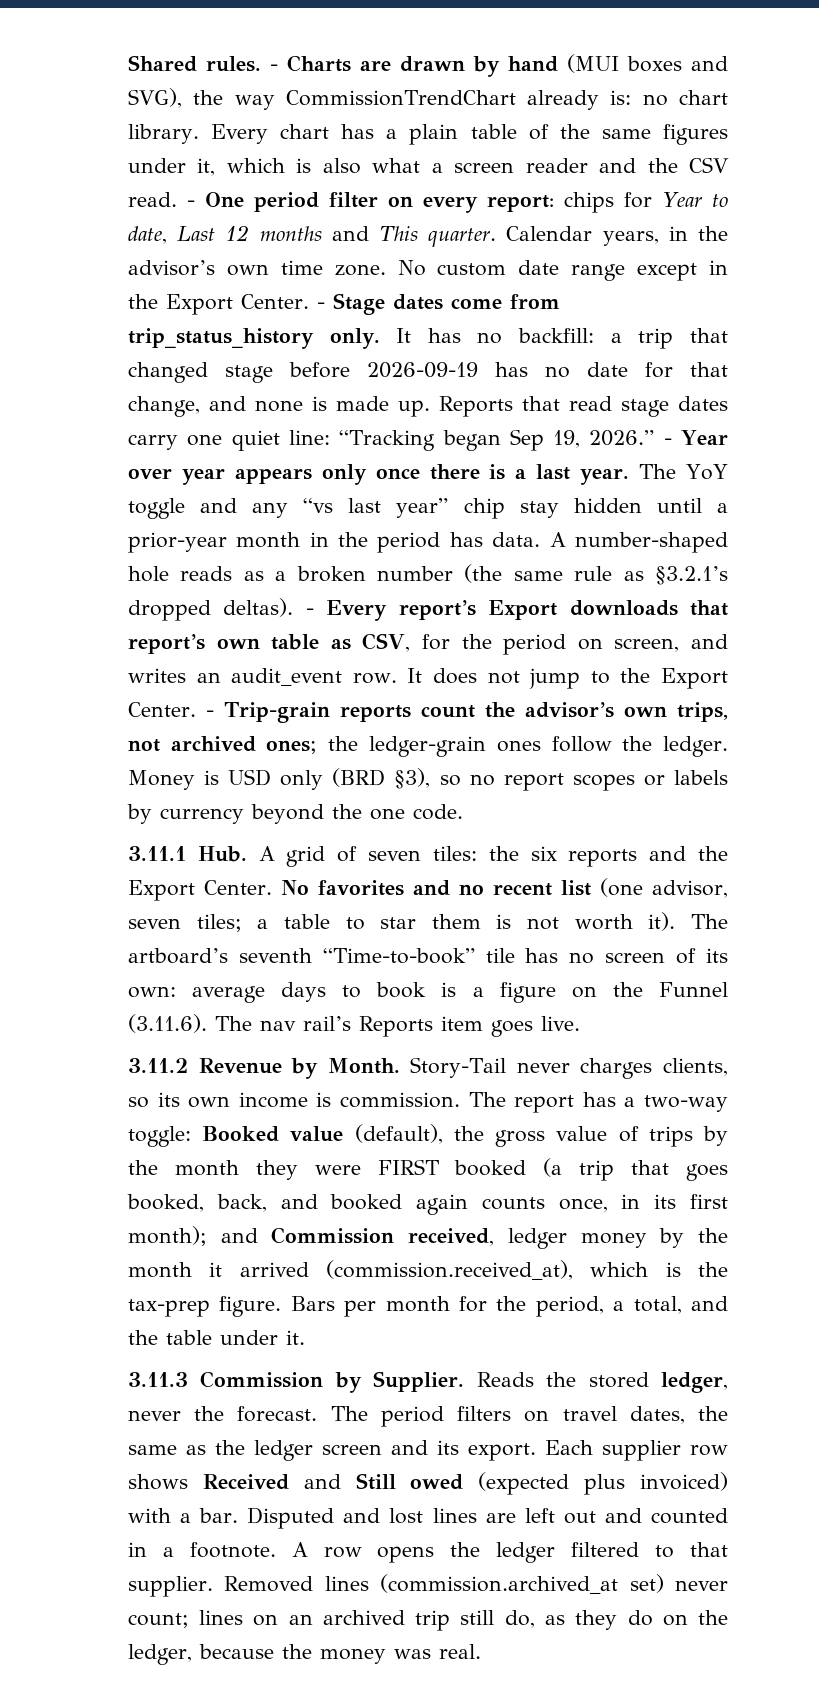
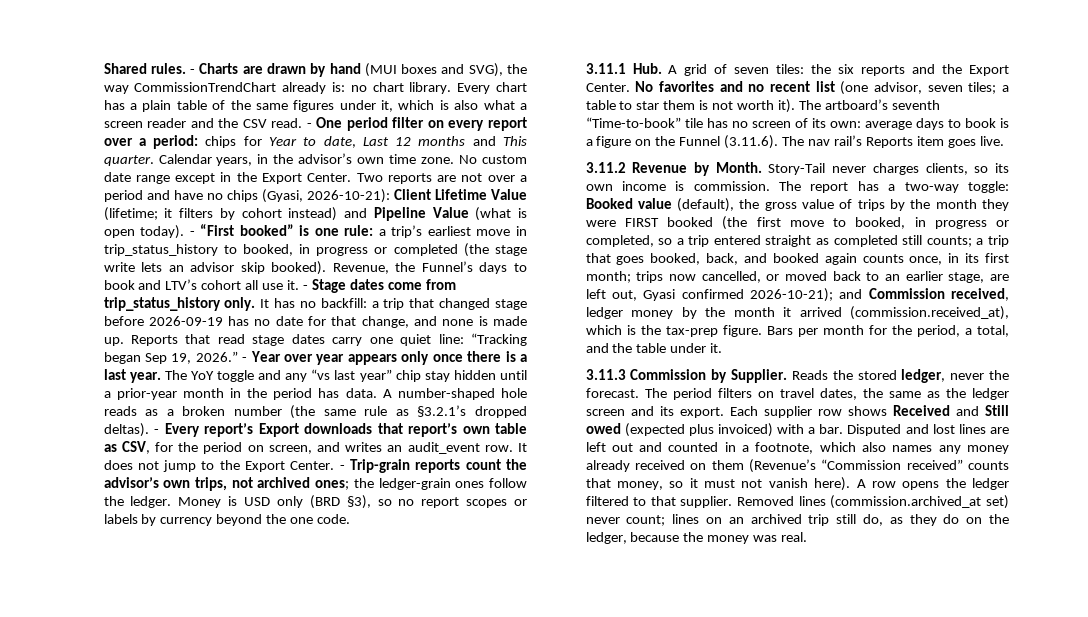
- - One period filter on every report: chips for Year to date, Last 12 months and This quarter.
+ - One period filter on every report over a period: chips for Year to date, Last 12 months and This quarter.
+ Two reports are not over a period and have no chips (Gyasi, 2026-10-21): Client Lifetime Value (lifetime; it filters by cohort instead) and Pipeline Value (what is open today). - “First booked” is one rule: a trip’s earliest move in trip_status_history to booked, in progress or completed (the stage write lets an advisor skip booked). Revenue, the Funnel’s days to book and LTV’s cohort all use it.
- The report has a two-way toggle: Booked value (default), the gross value of trips by the month they were FIRST booked (a trip that goes booked, back, and booked again counts once, in its first month); and Commission received, ledger money by the month it arrived (commission.received_at), which is the tax-prep figure.
+ The report has a two-way toggle: Booked value (default), the gross value of trips by the month they were FIRST booked (the first move to booked, in progress or completed, so a trip entered straight as completed still counts; a trip that goes booked, back, and booked again counts once, in its first month; trips now cancelled, or moved back to an earlier stage, are left out, Gyasi confirmed 2026-10-21); and Commission received, ledger money by the month it arrived (commission.received_at), which is the tax-prep figure.
- Disputed and lost lines are left out and counted in a footnote.
+ Disputed and lost lines are left out and counted in a footnote, which also names any money already received on them (Revenue’s “Commission received” counts that money, so it must not vanish here).

